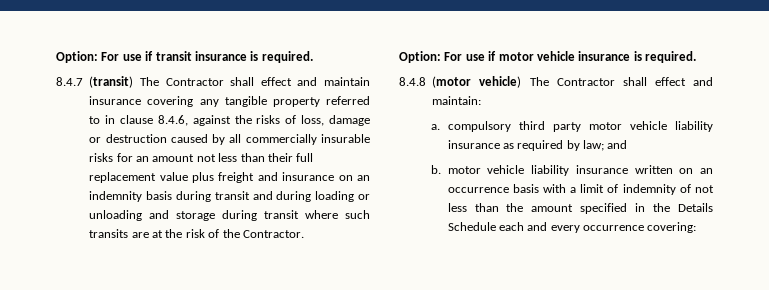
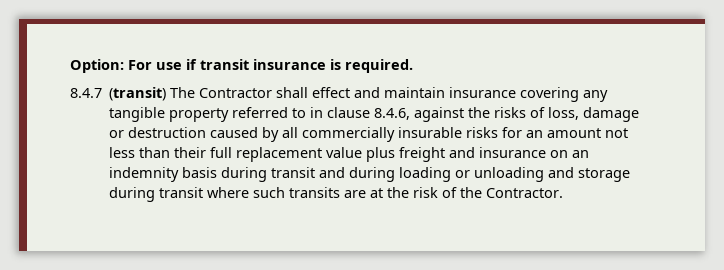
- Option: For use if motor vehicle insurance is required.
- 8.4.8 (motor vehicle) The Contractor shall effect and maintain:
- a. compulsory third party motor vehicle liability insurance as required by law; and
- b. motor vehicle liability insurance written on an occurrence basis with a limit of indemnity of not less than the amount specified in the Details Schedule each and every occurrence covering:

